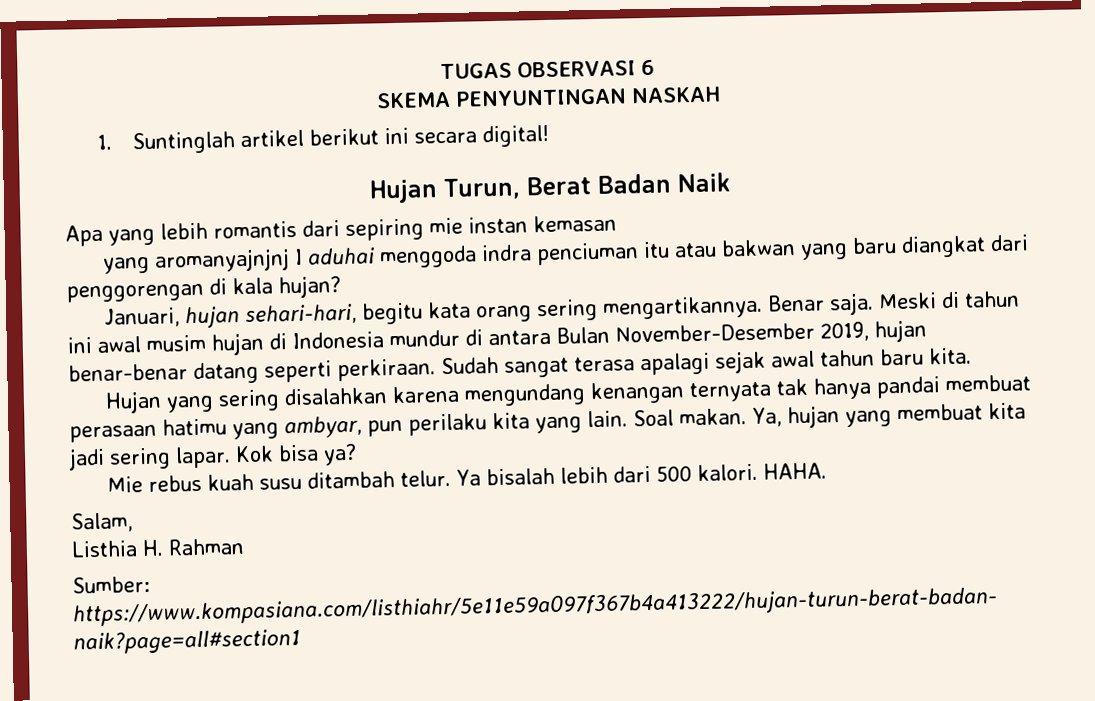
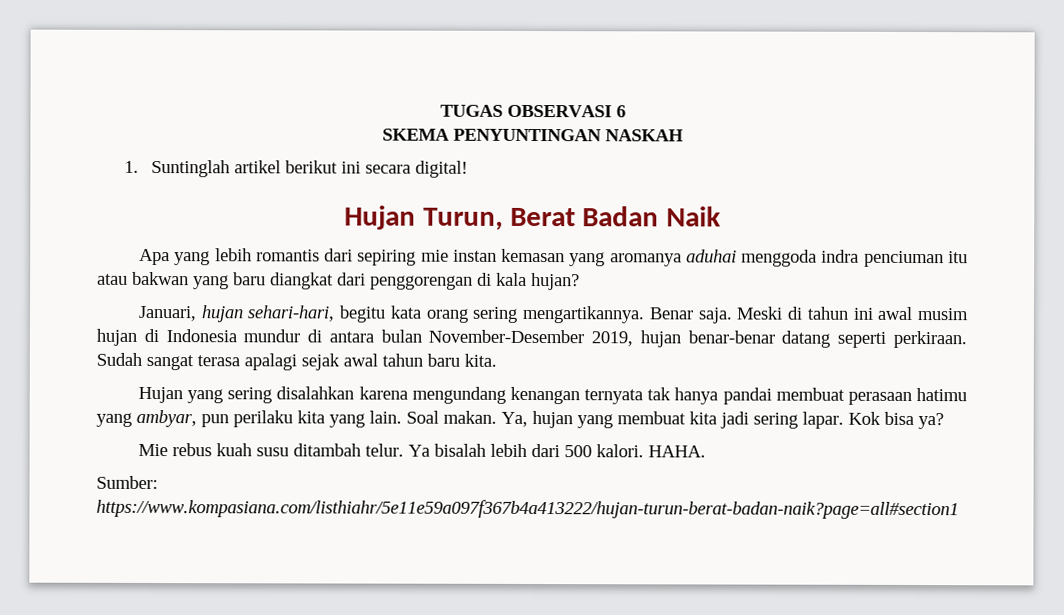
- Apa yang lebih romantis dari sepiring mie instan kemasan
- yang aromanyajnjnj I aduhai menggoda indra penciuman itu atau bakwan yang baru diangkat dari penggorengan di kala hujan?
+ Apa yang lebih romantis dari sepiring mie instan kemasan yang aromanya aduhai menggoda indra penciuman itu atau bakwan yang baru diangkat dari penggorengan di kala hujan?
- Meski di tahun ini awal musim hujan di Indonesia mundur di antara Bulan November-Desember 2019, hujan benar-benar datang seperti perkiraan.
+ Meski di tahun ini awal musim hujan di Indonesia mundur di antara bulan November-Desember 2019, hujan benar-benar datang seperti perkiraan.
- Salam,
- Listhia H. Rahman

